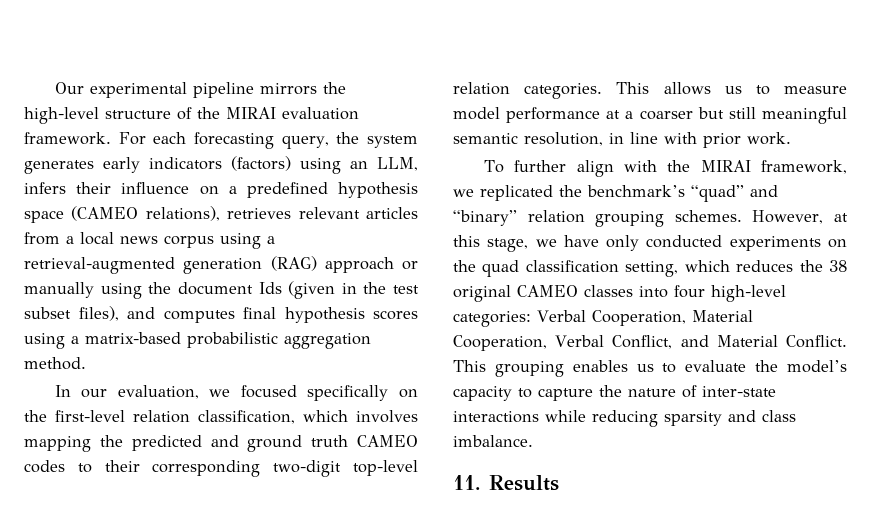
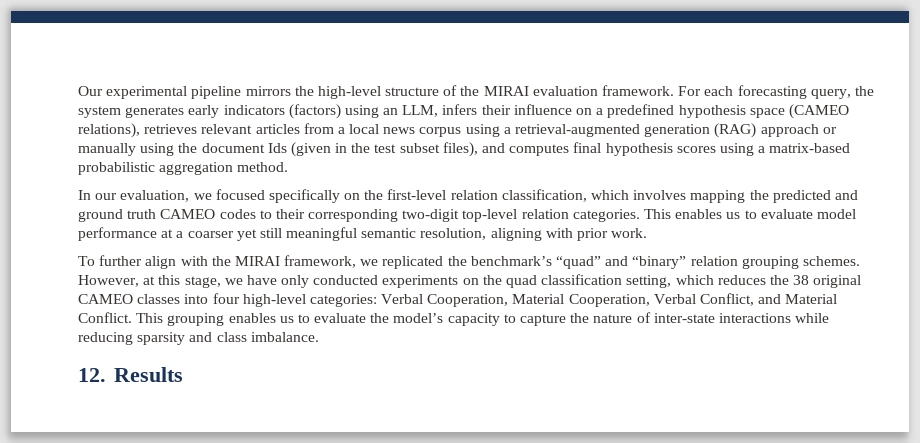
- This allows us to measure model performance at a coarser but still meaningful semantic resolution, in line with prior work.
+ This enables us to evaluate model performance at a coarser yet still meaningful semantic resolution, aligning with prior work.
- 11. Results
+ 12. Results

